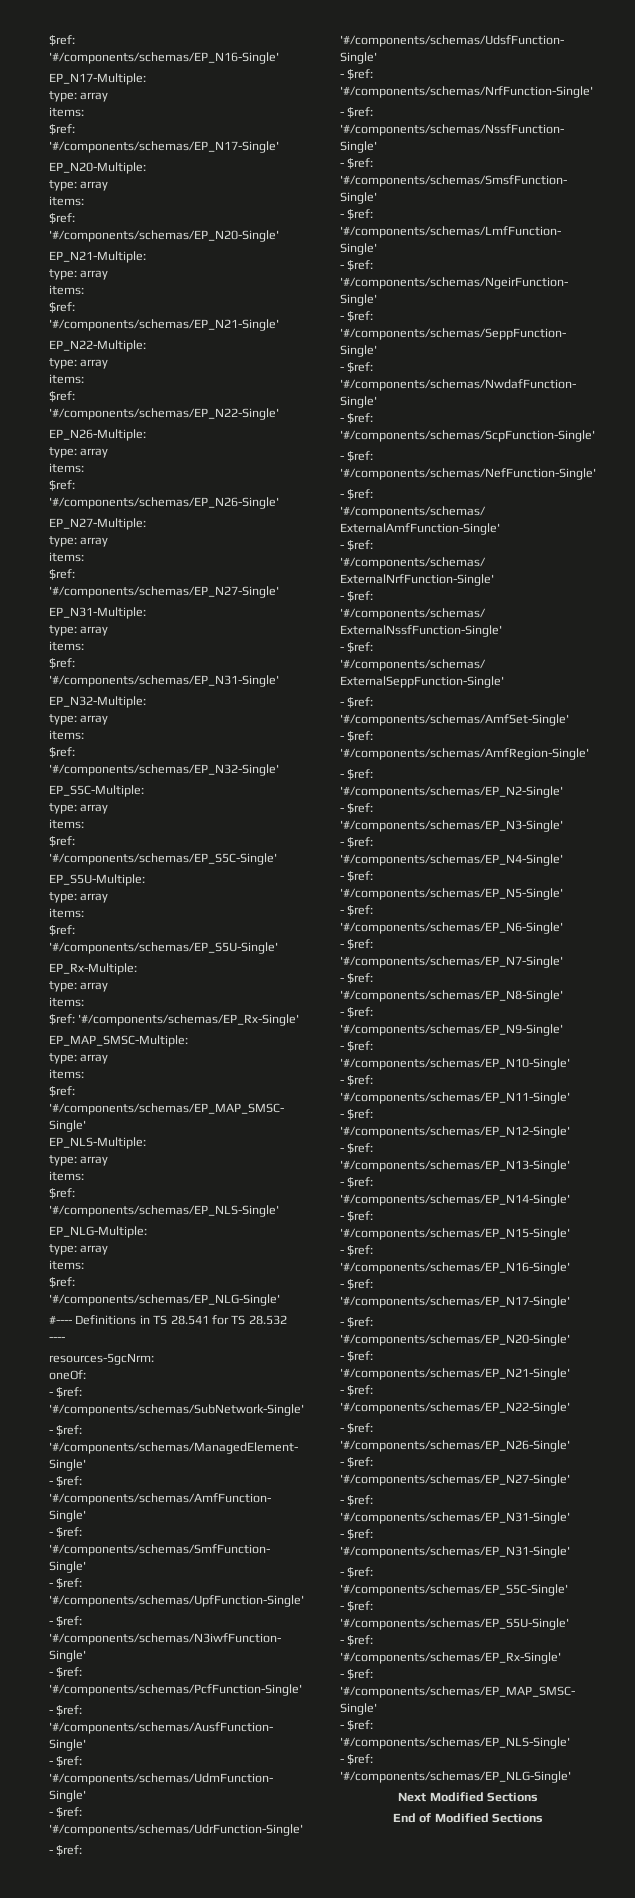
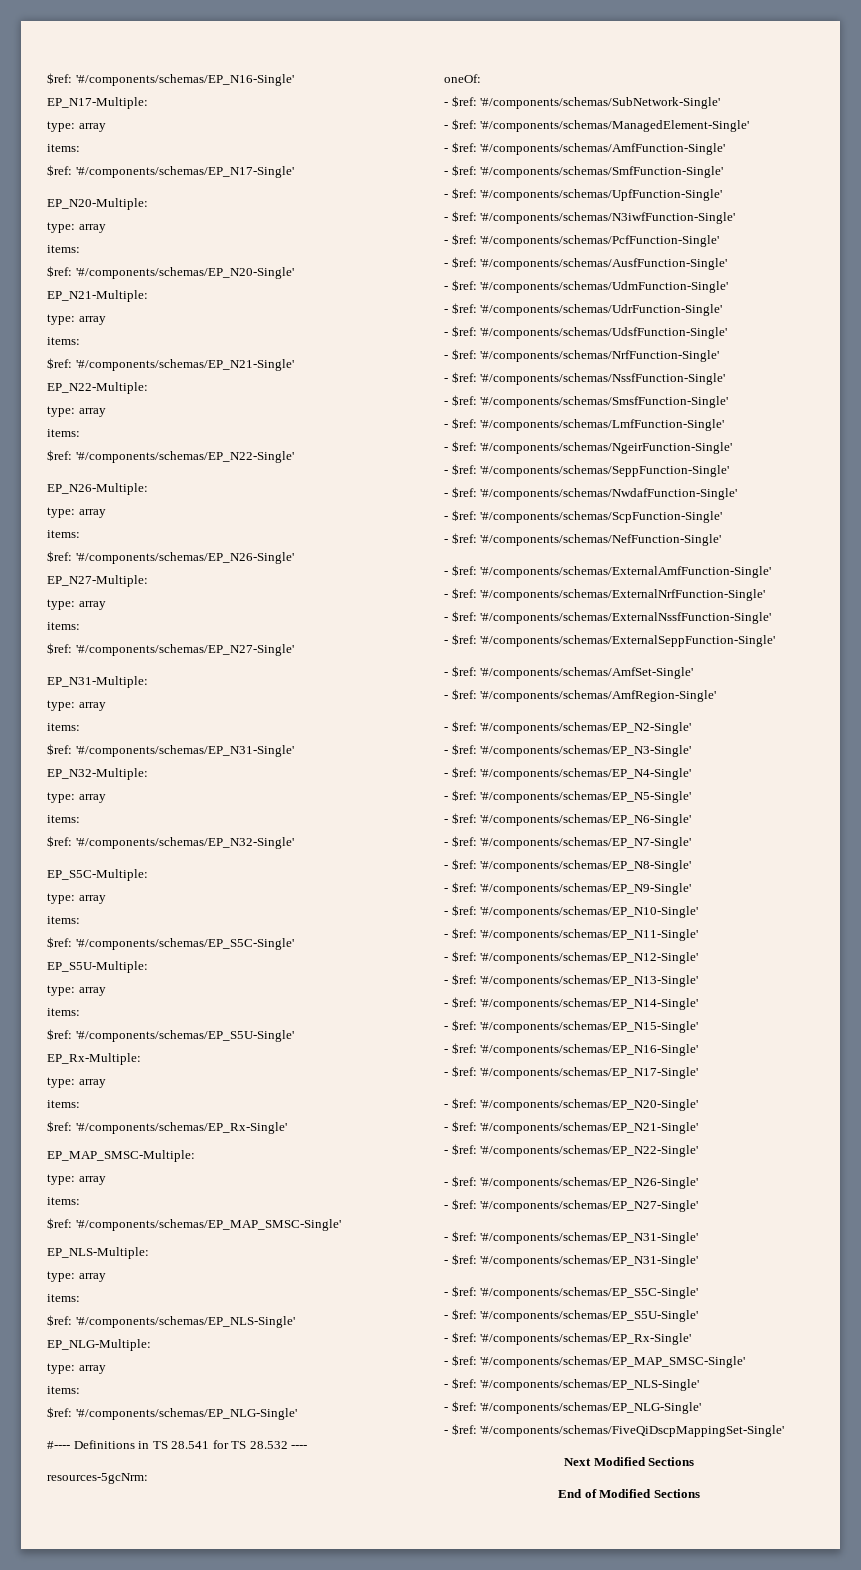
+ - $ref: '#/components/schemas/FiveQiDscpMappingSet-Single'

